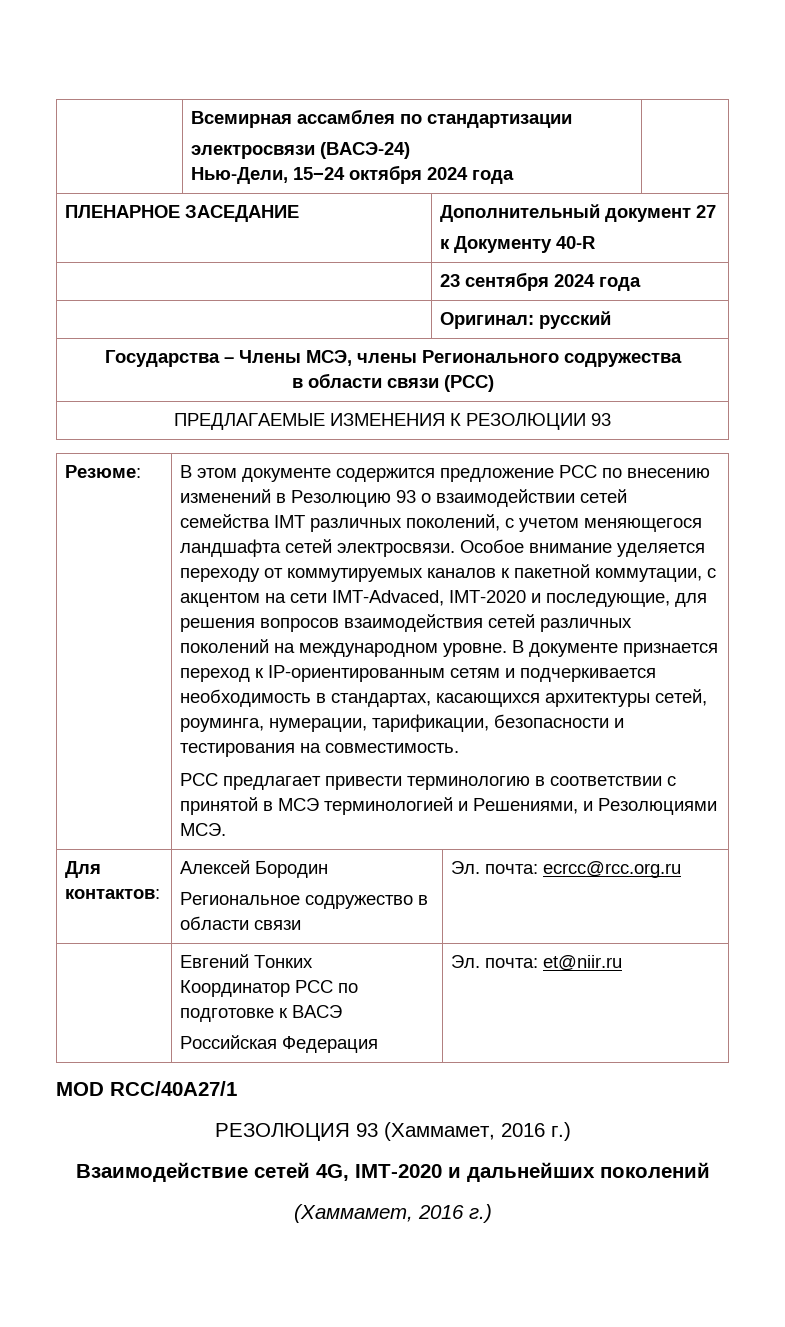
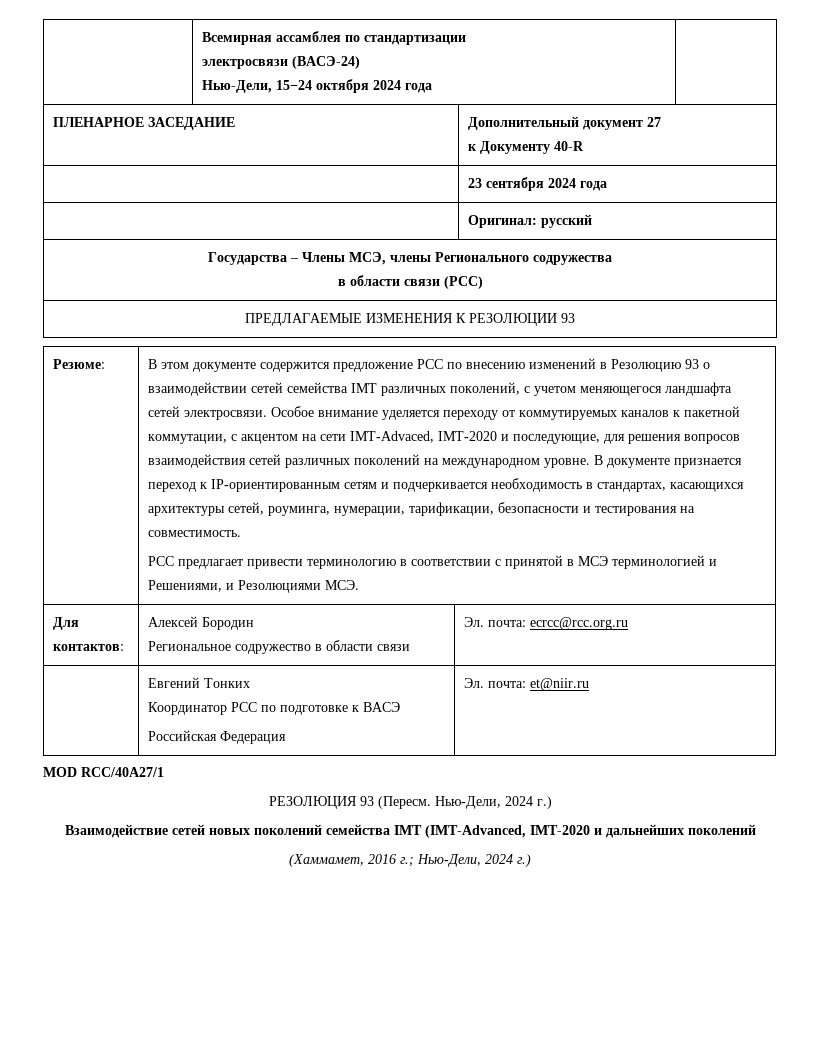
- РЕЗОЛЮЦИЯ 93 (Хаммамет, 2016 г.)
+ РЕЗОЛЮЦИЯ 93 (Пересм. Нью-Дели, 2024 г.)
- Взаимодействие сетей 4G, IMT-2020 и дальнейших поколений
- (Хаммамет, 2016 г.)
+ Взаимодействие сетей новых поколений семейства IMT (IMT-Advanced, IMT-2020 и дальнейших поколений
+ (Хаммамет, 2016 г.; Нью-Дели, 2024 г.)

